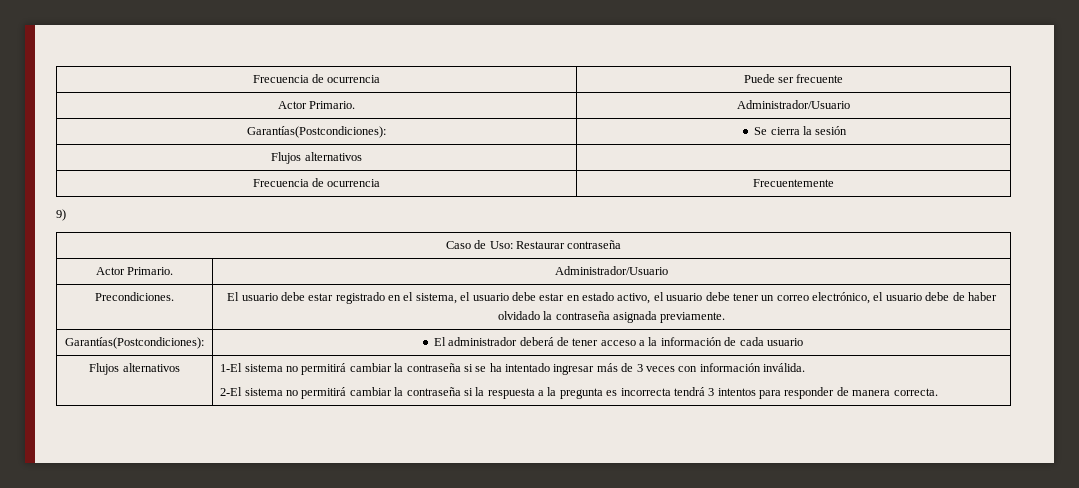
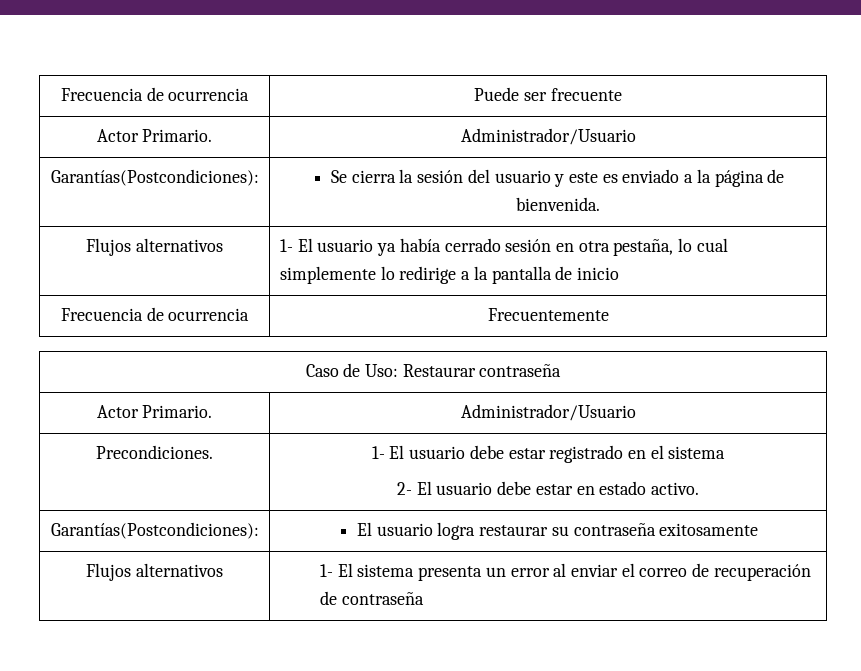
- Garantías(Postcondiciones): | Se cierra la sesión
- Flujos alternativos |
+ Garantías(Postcondiciones): | Se cierra la sesión del usuario y este es enviado a la página de bienvenida.
+ Flujos alternativos | 1- El usuario ya había cerrado sesión en otra pestaña, lo cual simplemente lo redirige a la pantalla de inicio
- 9)
- Precondiciones. | El usuario debe estar registrado en el sistema, el usuario debe estar en estado activo, el usuario debe tener un correo electrónico, el usuario debe de haber olvidado la contraseña asignada previamente.
- Garantías(Postcondiciones): | El administrador deberá de tener acceso a la información de cada usuario
- Flujos alternativos | 1-El sistema no permitirá cambiar la contraseña si se ha intentado ingresar más de 3 veces con información inválida.
- 2-El sistema no permitirá cambiar la contraseña si la respuesta a la pregunta es incorrecta tendrá 3 intentos para responder de manera correcta.
+ Precondiciones. | 1- El usuario debe estar registrado en el sistema
+ 2- El usuario debe estar en estado activo.
+ Garantías(Postcondiciones): | El usuario logra restaurar su contraseña exitosamente
+ Flujos alternativos | 1- El sistema presenta un error al enviar el correo de recuperación de contraseña

